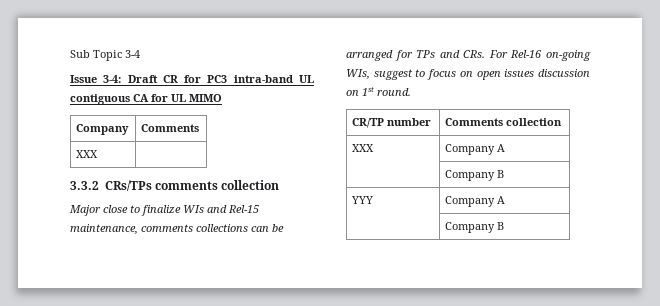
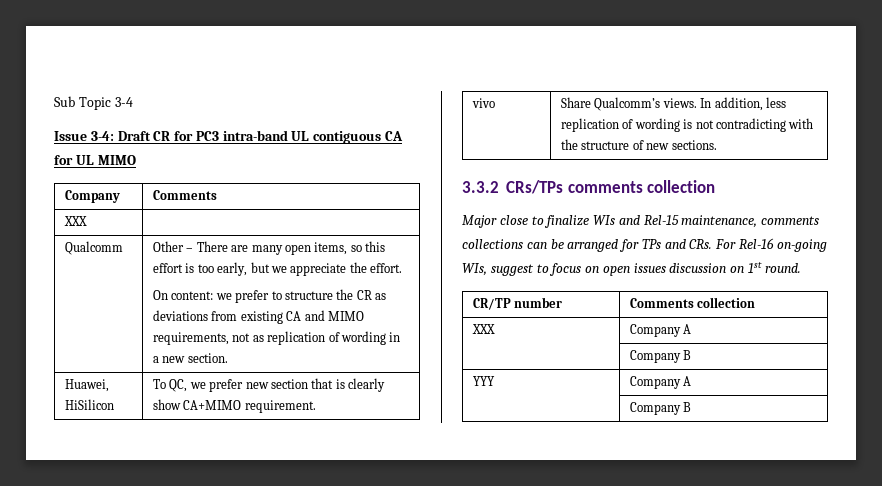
+ Qualcomm | Other – There are many open items, so this effort is too early, but we appreciate the effort.
+ On content: we prefer to structure the CR as deviations from existing CA and MIMO requirements, not as replication of wording in a new section.
+ Huawei, HiSilicon | To QC, we prefer new section that is clearly show CA+MIMO requirement.
+ vivo | Share Qualcomm’s views. In addition, less replication of wording is not contradicting with the structure of new sections.

